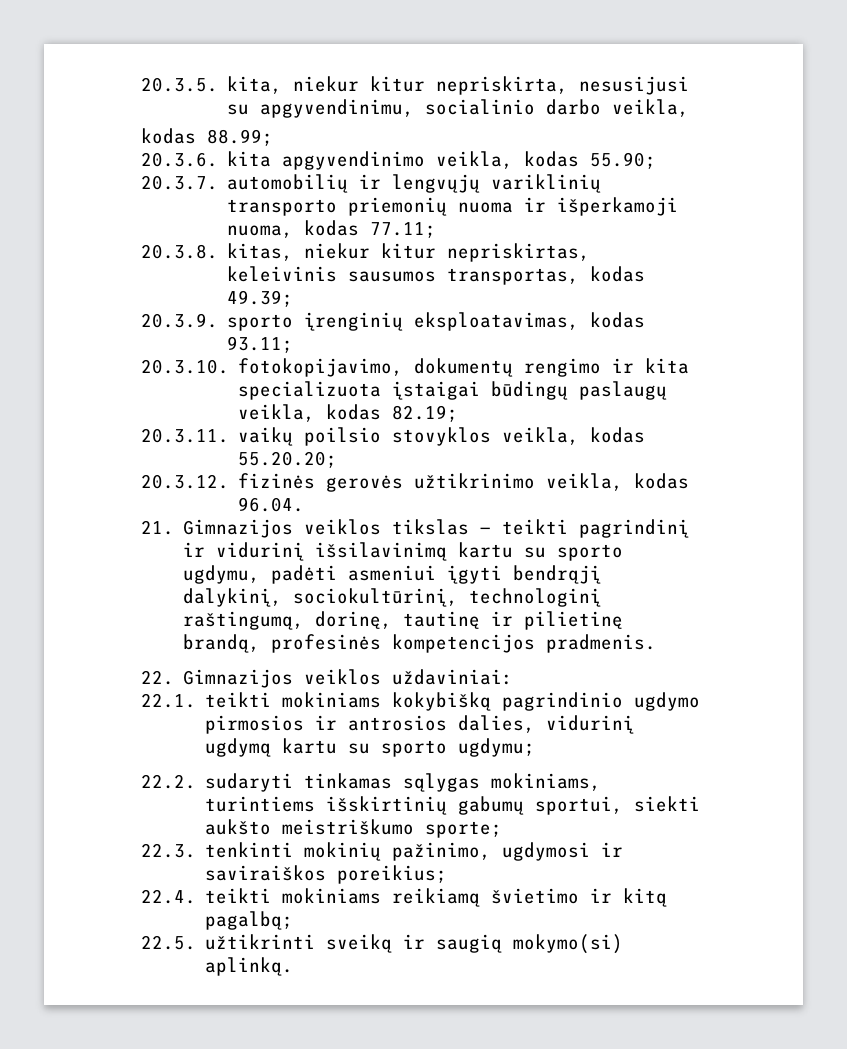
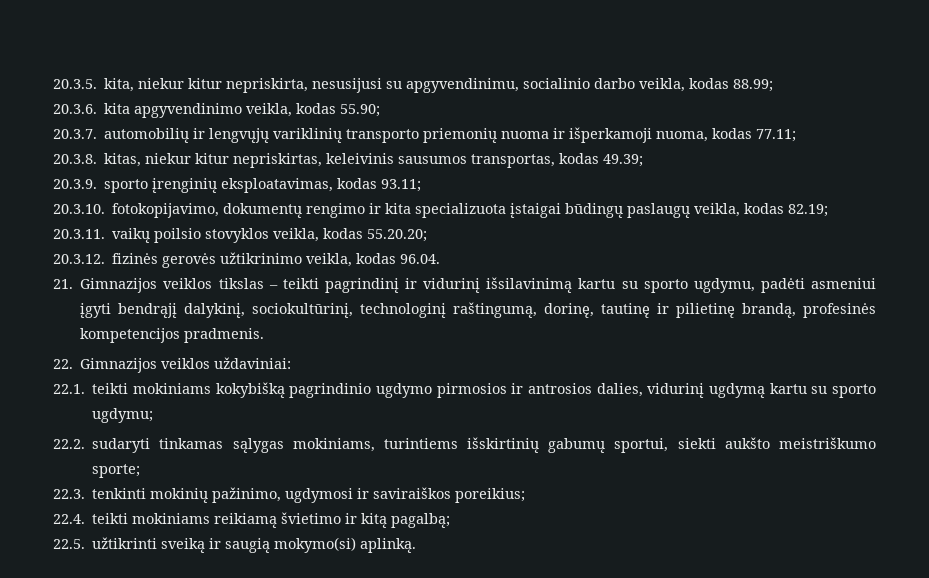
- 20.3.5. kita, niekur kitur nepriskirta, nesusijusi su apgyvendinimu, socialinio darbo veikla,
- kodas 88.99;
+ 20.3.5. kita, niekur kitur nepriskirta, nesusijusi su apgyvendinimu, socialinio darbo veikla, kodas 88.99;
- 21. Gimnazijos veiklos tikslas — teikti pagrindinį ir vidurinį išsilavinimą kartu su sporto ugdymu, padėti asmeniui įgyti bendrąjį dalykinį, sociokultūrinį, technologinį raštingumą, dorinę, tautinę ir pilietinę brandą, profesinės kompetencijos pradmenis.
+ 21. Gimnazijos veiklos tikslas – teikti pagrindinį ir vidurinį išsilavinimą kartu su sporto ugdymu, padėti asmeniui įgyti bendrąjį dalykinį, sociokultūrinį, technologinį raštingumą, dorinę, tautinę ir pilietinę brandą, profesinės kompetencijos pradmenis.

